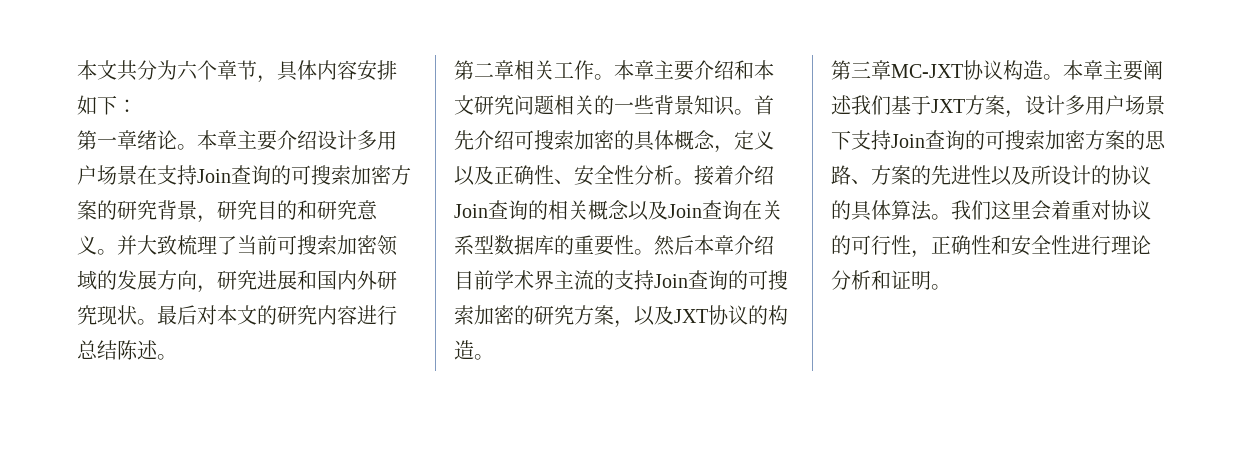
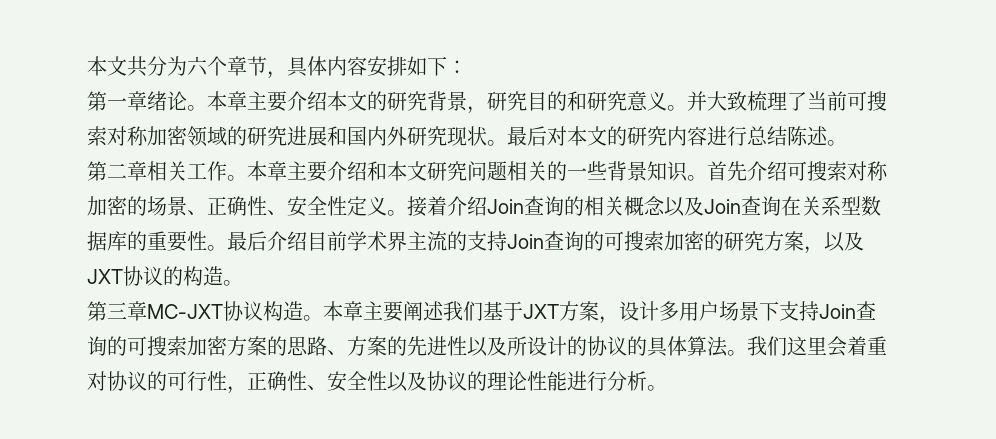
- 本章主要介绍设计多用户场景在支持Join查询的可搜索加密方案的研究背景，研究目的和研究意义。
+ 本章主要介绍本文的研究背景，研究目的和研究意义。
- 并大致梳理了当前可搜索加密领域的发展方向，研究进展和国内外研究现状。
+ 并大致梳理了当前可搜索对称加密领域的研究进展和国内外研究现状。
- 首先介绍可搜索加密的具体概念，定义以及正确性、安全性分析。
+ 首先介绍可搜索对称加密的场景、正确性、安全性定义。
- 然后本章介绍目前学术界主流的支持Join查询的可搜索加密的研究方案，以及JXT协议的构造。
+ 最后介绍目前学术界主流的支持Join查询的可搜索加密的研究方案，以及JXT协议的构造。
- 我们这里会着重对协议的可行性，正确性和安全性进行理论分析和证明。
+ 我们这里会着重对协议的可行性，正确性、安全性以及协议的理论性能进行分析。

